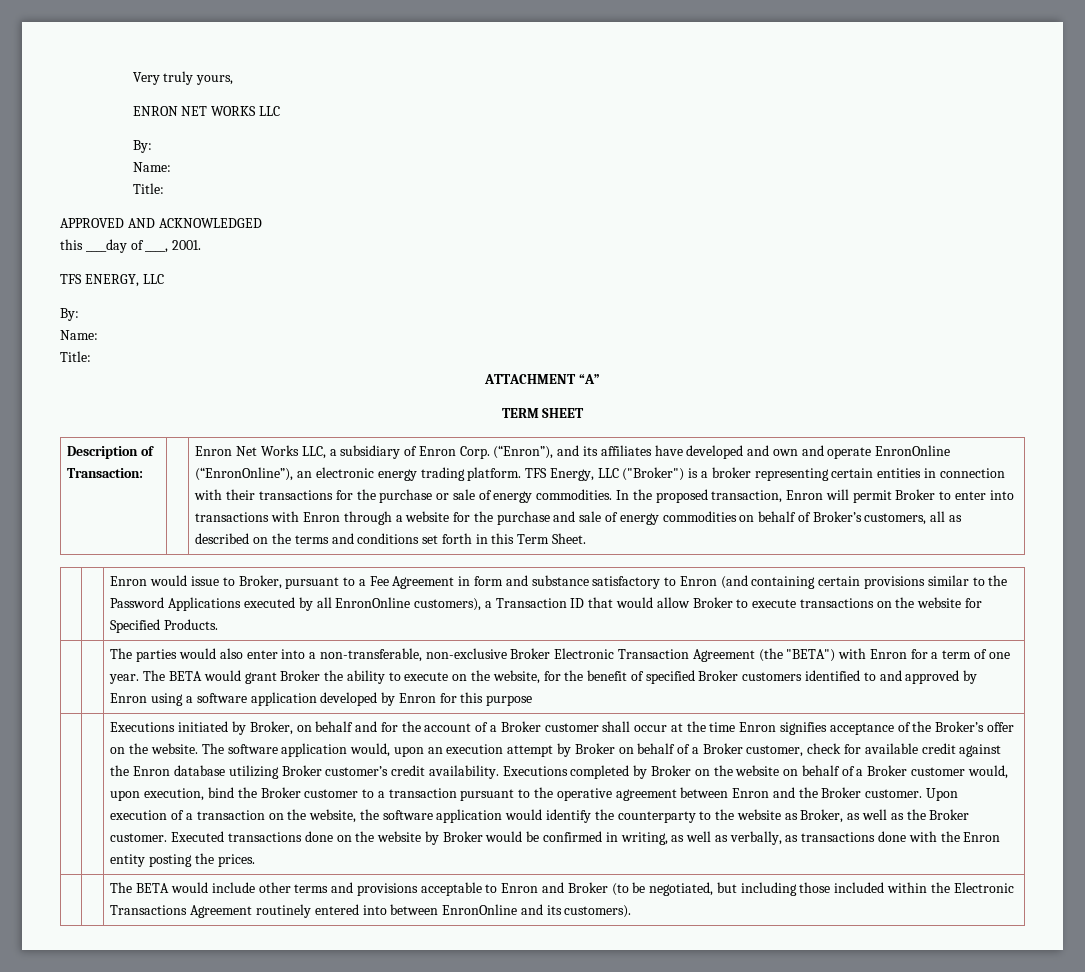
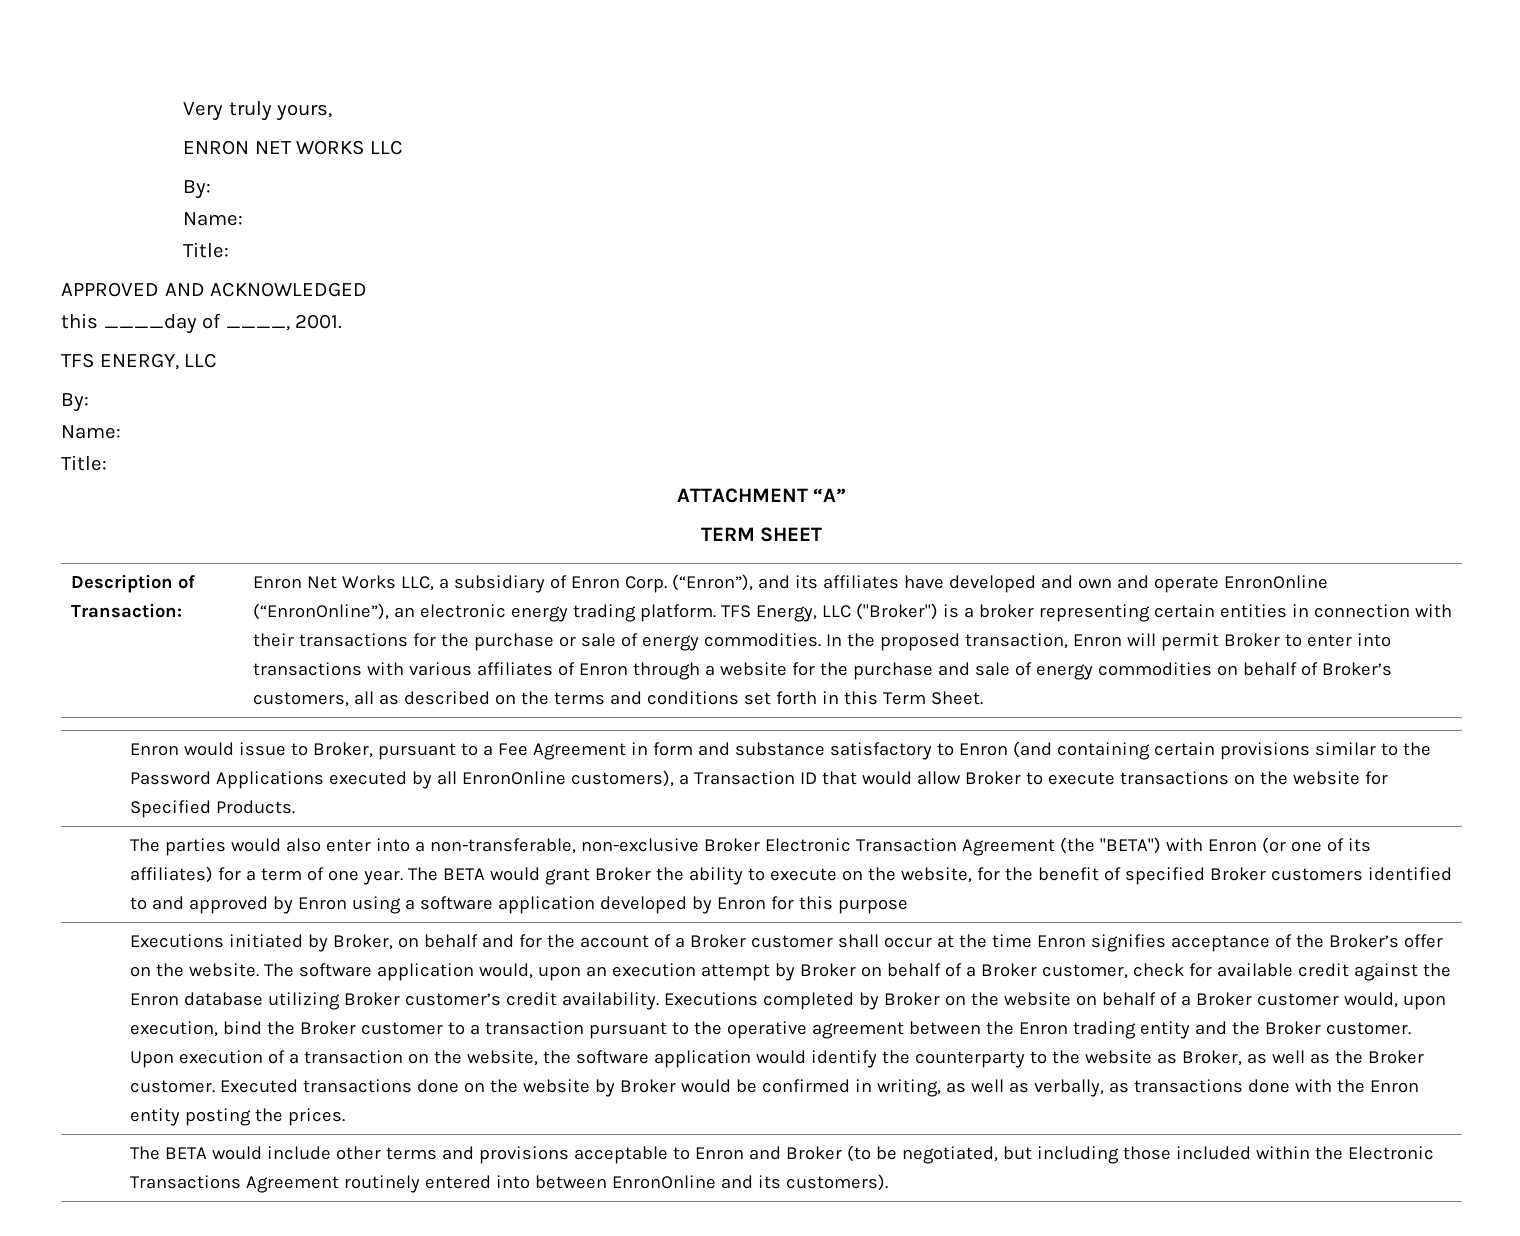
- In the proposed transaction, Enron will permit Broker to enter into transactions with Enron through a website for the purchase and sale of energy commodities on behalf of Broker’s customers, all as described on the terms and conditions set forth in this Term Sheet.
+ In the proposed transaction, Enron will permit Broker to enter into transactions with various affiliates of Enron through a website for the purchase and sale of energy commodities on behalf of Broker’s customers, all as described on the terms and conditions set forth in this Term Sheet.
- The parties would also enter into a non-transferable, non-exclusive Broker Electronic Transaction Agreement (the "BETA") with Enron for a term of one year.
+ The parties would also enter into a non-transferable, non-exclusive Broker Electronic Transaction Agreement (the "BETA") with Enron (or one of its affiliates) for a term of one year.
- Executions completed by Broker on the website on behalf of a Broker customer would, upon execution, bind the Broker customer to a transaction pursuant to the operative agreement between Enron and the Broker customer.
+ Executions completed by Broker on the website on behalf of a Broker customer would, upon execution, bind the Broker customer to a transaction pursuant to the operative agreement between the Enron trading entity and the Broker customer.

